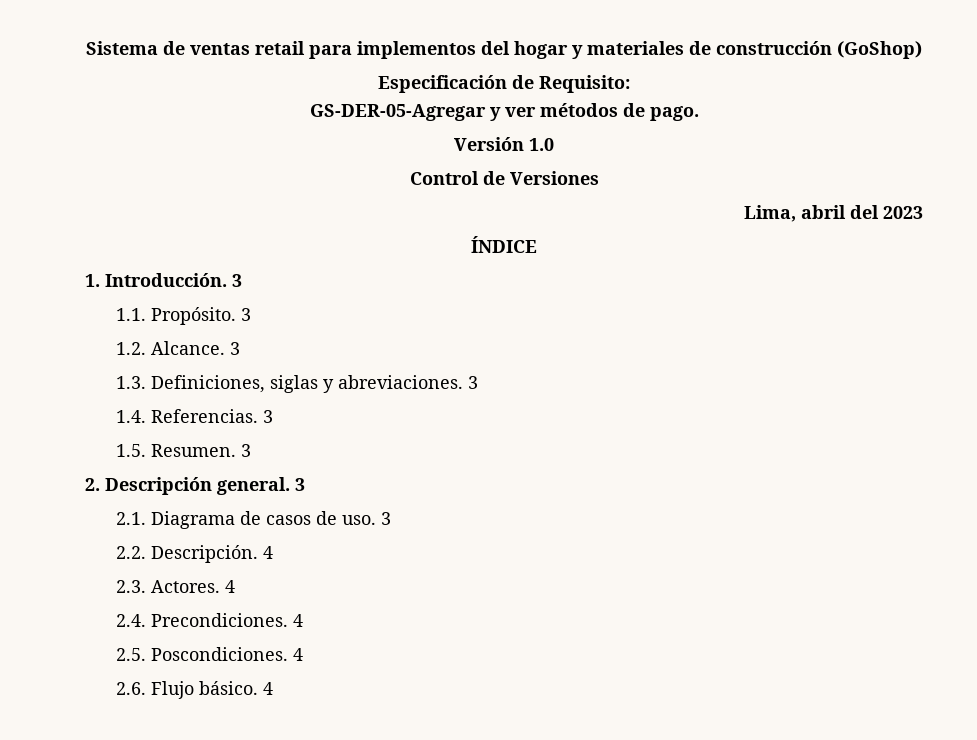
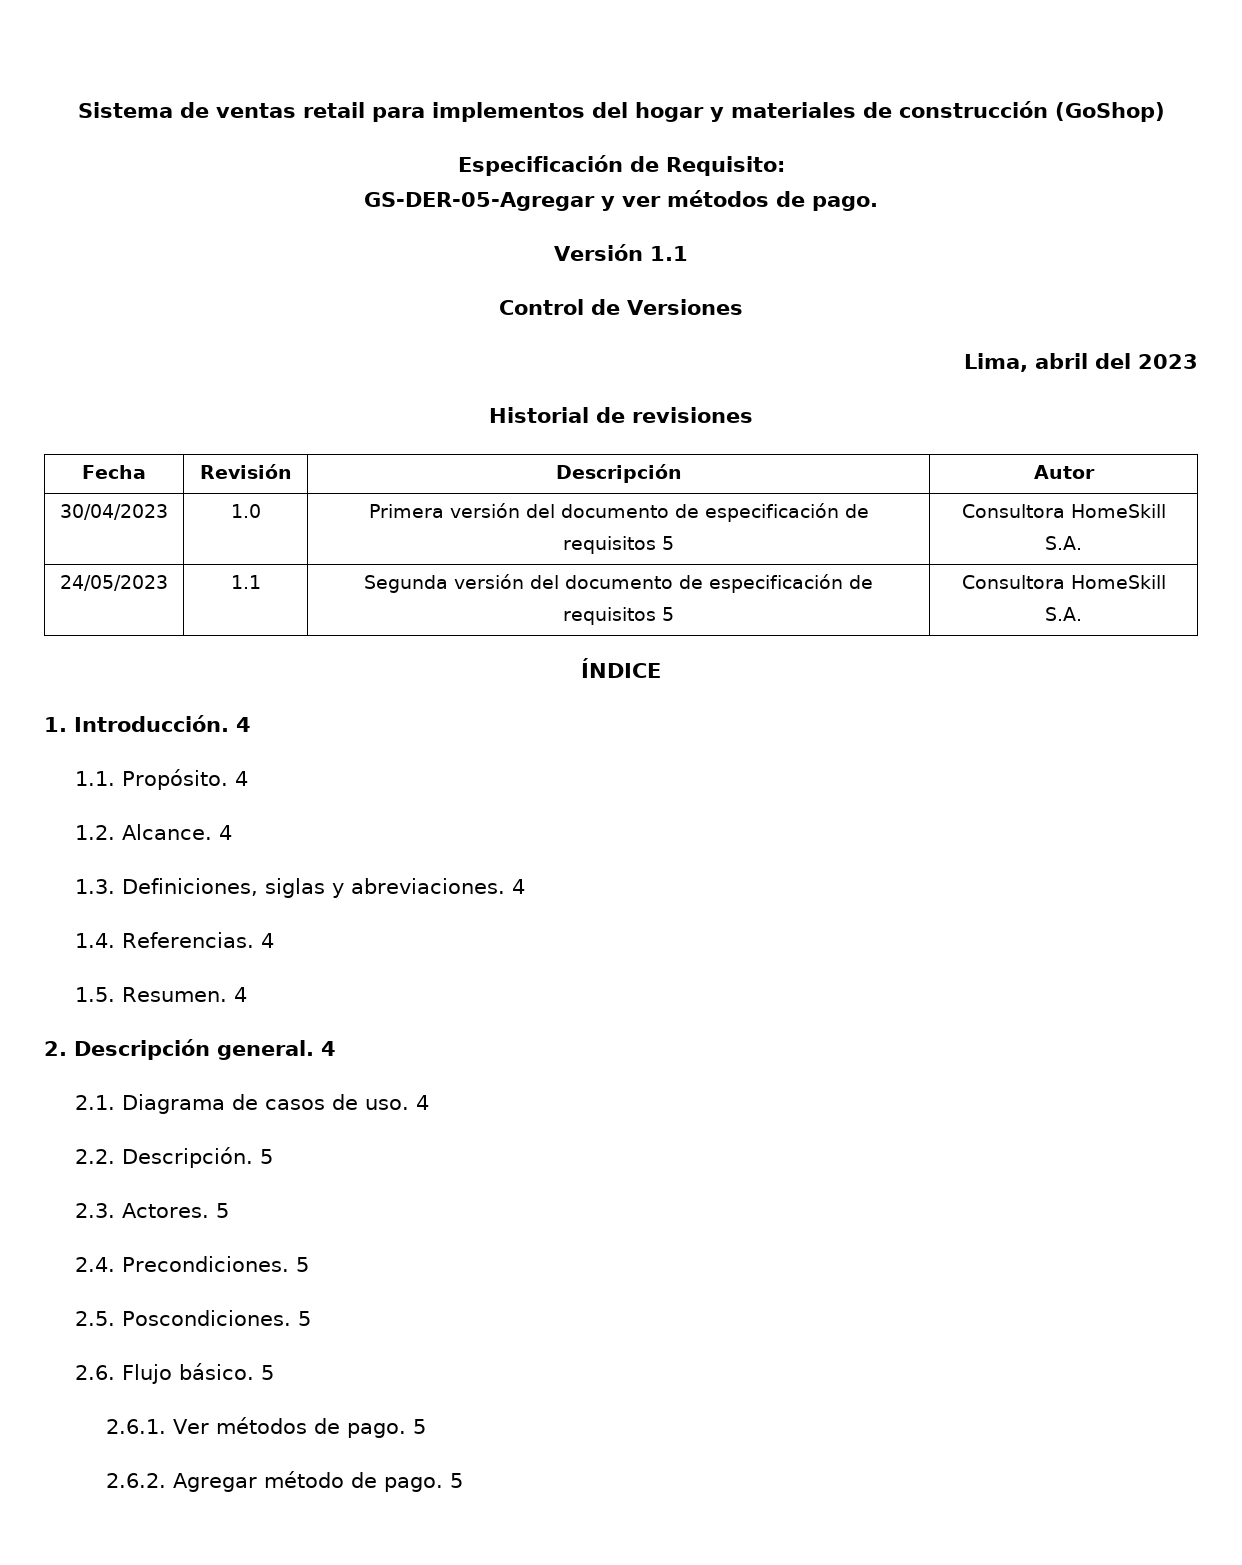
- Versión 1.0
+ Versión 1.1
+ Historial de revisiones
+ Fecha | Revisión | Descripción | Autor
+ 30/04/2023 | 1.0 | Primera versión del documento de especificación de requisitos 5 | Consultora HomeSkill S.A.
+ 24/05/2023 | 1.1 | Segunda versión del documento de especificación de requisitos 5 | Consultora HomeSkill S.A.
- 1. Introducción. 3
+ 1. Introducción. 4
- 1.1. Propósito. 3
+ 1.1. Propósito. 4
- 1.2. Alcance. 3
+ 1.2. Alcance. 4
- 1.3. Definiciones, siglas y abreviaciones. 3
+ 1.3. Definiciones, siglas y abreviaciones. 4
- 1.4. Referencias. 3
+ 1.4. Referencias. 4
- 1.5. Resumen. 3
+ 1.5. Resumen. 4
- 2. Descripción general. 3
+ 2. Descripción general. 4
- 2.1. Diagrama de casos de uso. 3
+ 2.1. Diagrama de casos de uso. 4
- 2.2. Descripción. 4
+ 2.2. Descripción. 5
- 2.3. Actores. 4
+ 2.3. Actores. 5
- 2.4. Precondiciones. 4
+ 2.4. Precondiciones. 5
- 2.5. Poscondiciones. 4
+ 2.5. Poscondiciones. 5
- 2.6. Flujo básico. 4
+ 2.6. Flujo básico. 5
+ 2.6.1. Ver métodos de pago. 5
+ 2.6.2. Agregar método de pago. 5

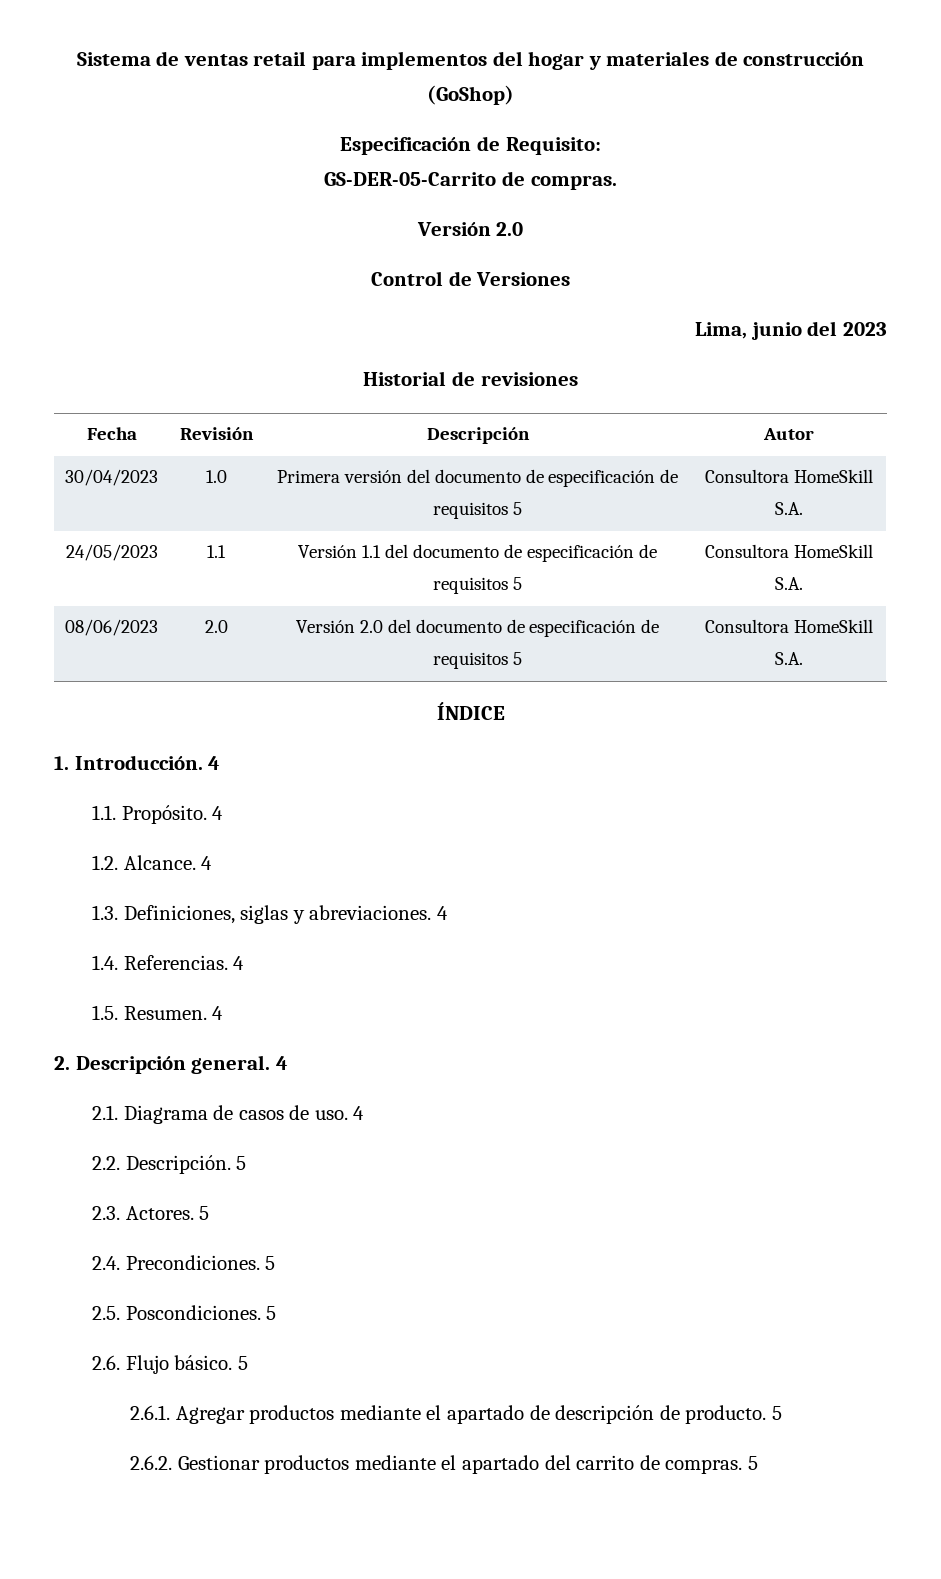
- GS-DER-05-Agregar y ver métodos de pago.
- Versión 1.1
+ GS-DER-05-Carrito de compras.
+ Versión 2.0
- Lima, abril del 2023
+ Lima, junio del 2023
- 24/05/2023 | 1.1 | Segunda versión del documento de especificación de requisitos 5 | Consultora HomeSkill S.A.
+ 24/05/2023 | 1.1 | Versión 1.1 del documento de especificación de requisitos 5 | Consultora HomeSkill S.A.
+ 08/06/2023 | 2.0 | Versión 2.0 del documento de especificación de requisitos 5 | Consultora HomeSkill S.A.
- 2.6.1. Ver métodos de pago. 5
- 2.6.2. Agregar método de pago.
+ 2.6.1. Agregar productos mediante el apartado de descripción de producto. 5
+ 2.6.2. Gestionar productos mediante el apartado del carrito de compras.

